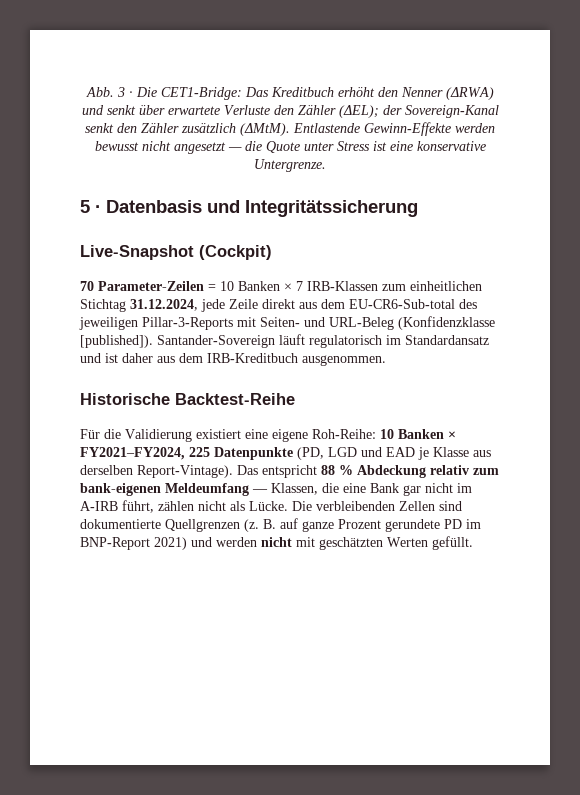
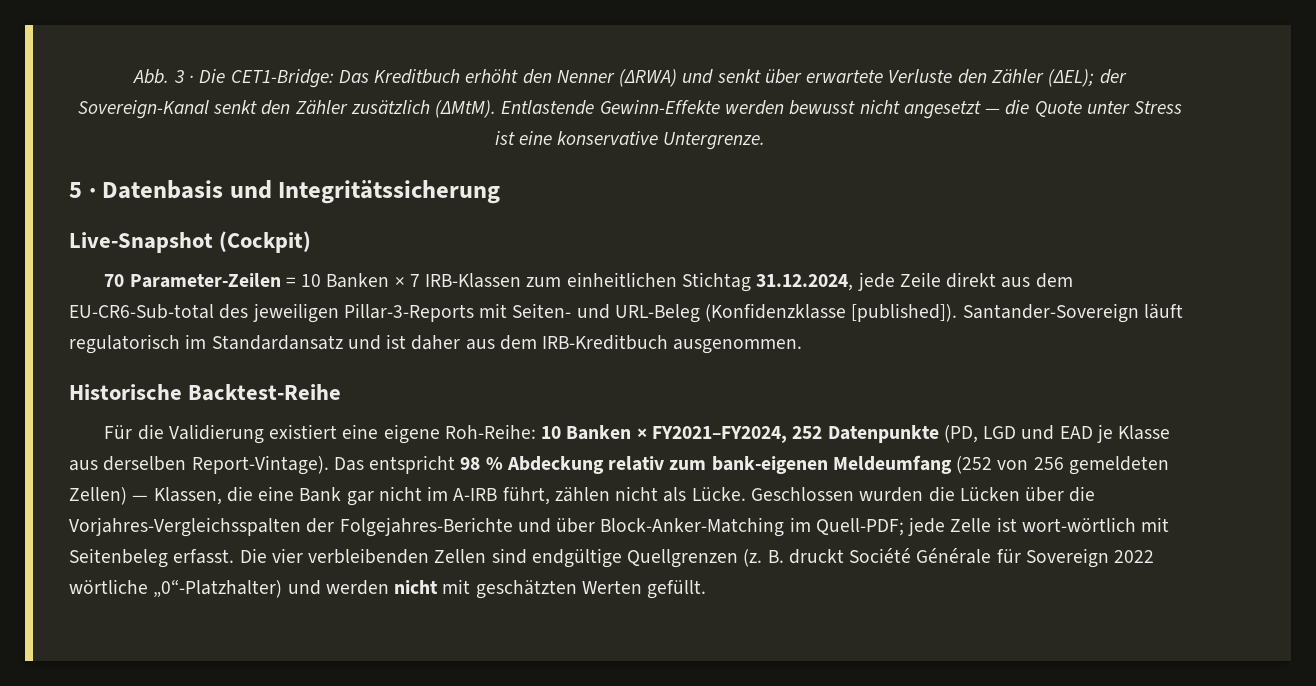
- Für die Validierung existiert eine eigene Roh-Reihe: 10 Banken × FY2021–FY2024, 225 Datenpunkte (PD, LGD und EAD je Klasse aus derselben Report-Vintage).
+ Für die Validierung existiert eine eigene Roh-Reihe: 10 Banken × FY2021–FY2024, 252 Datenpunkte (PD, LGD und EAD je Klasse aus derselben Report-Vintage).
- Das entspricht 88 % Abdeckung relativ zum bank-eigenen Meldeumfang — Klassen, die eine Bank gar nicht im A-IRB führt, zählen nicht als Lücke.
+ Das entspricht 98 % Abdeckung relativ zum bank-eigenen Meldeumfang (252 von 256 gemeldeten Zellen) — Klassen, die eine Bank gar nicht im A-IRB führt, zählen nicht als Lücke.
- Die verbleibenden Zellen sind dokumentierte Quellgrenzen (z.
+ Geschlossen wurden die Lücken über die Vorjahres-Vergleichsspalten der Folgejahres-Berichte und über Block-Anker-Matching im Quell-PDF; jede Zelle ist wort-wörtlich mit Seitenbeleg erfasst. Die vier verbleibenden Zellen sind endgültige Quellgrenzen (z.
- B. auf ganze Prozent gerundete PD im BNP-Report 2021) und werden nicht mit geschätzten Werten gefüllt.
+ B. druckt Société Générale für Sovereign 2022 wörtliche „0“-Platzhalter) und werden nicht mit geschätzten Werten gefüllt.

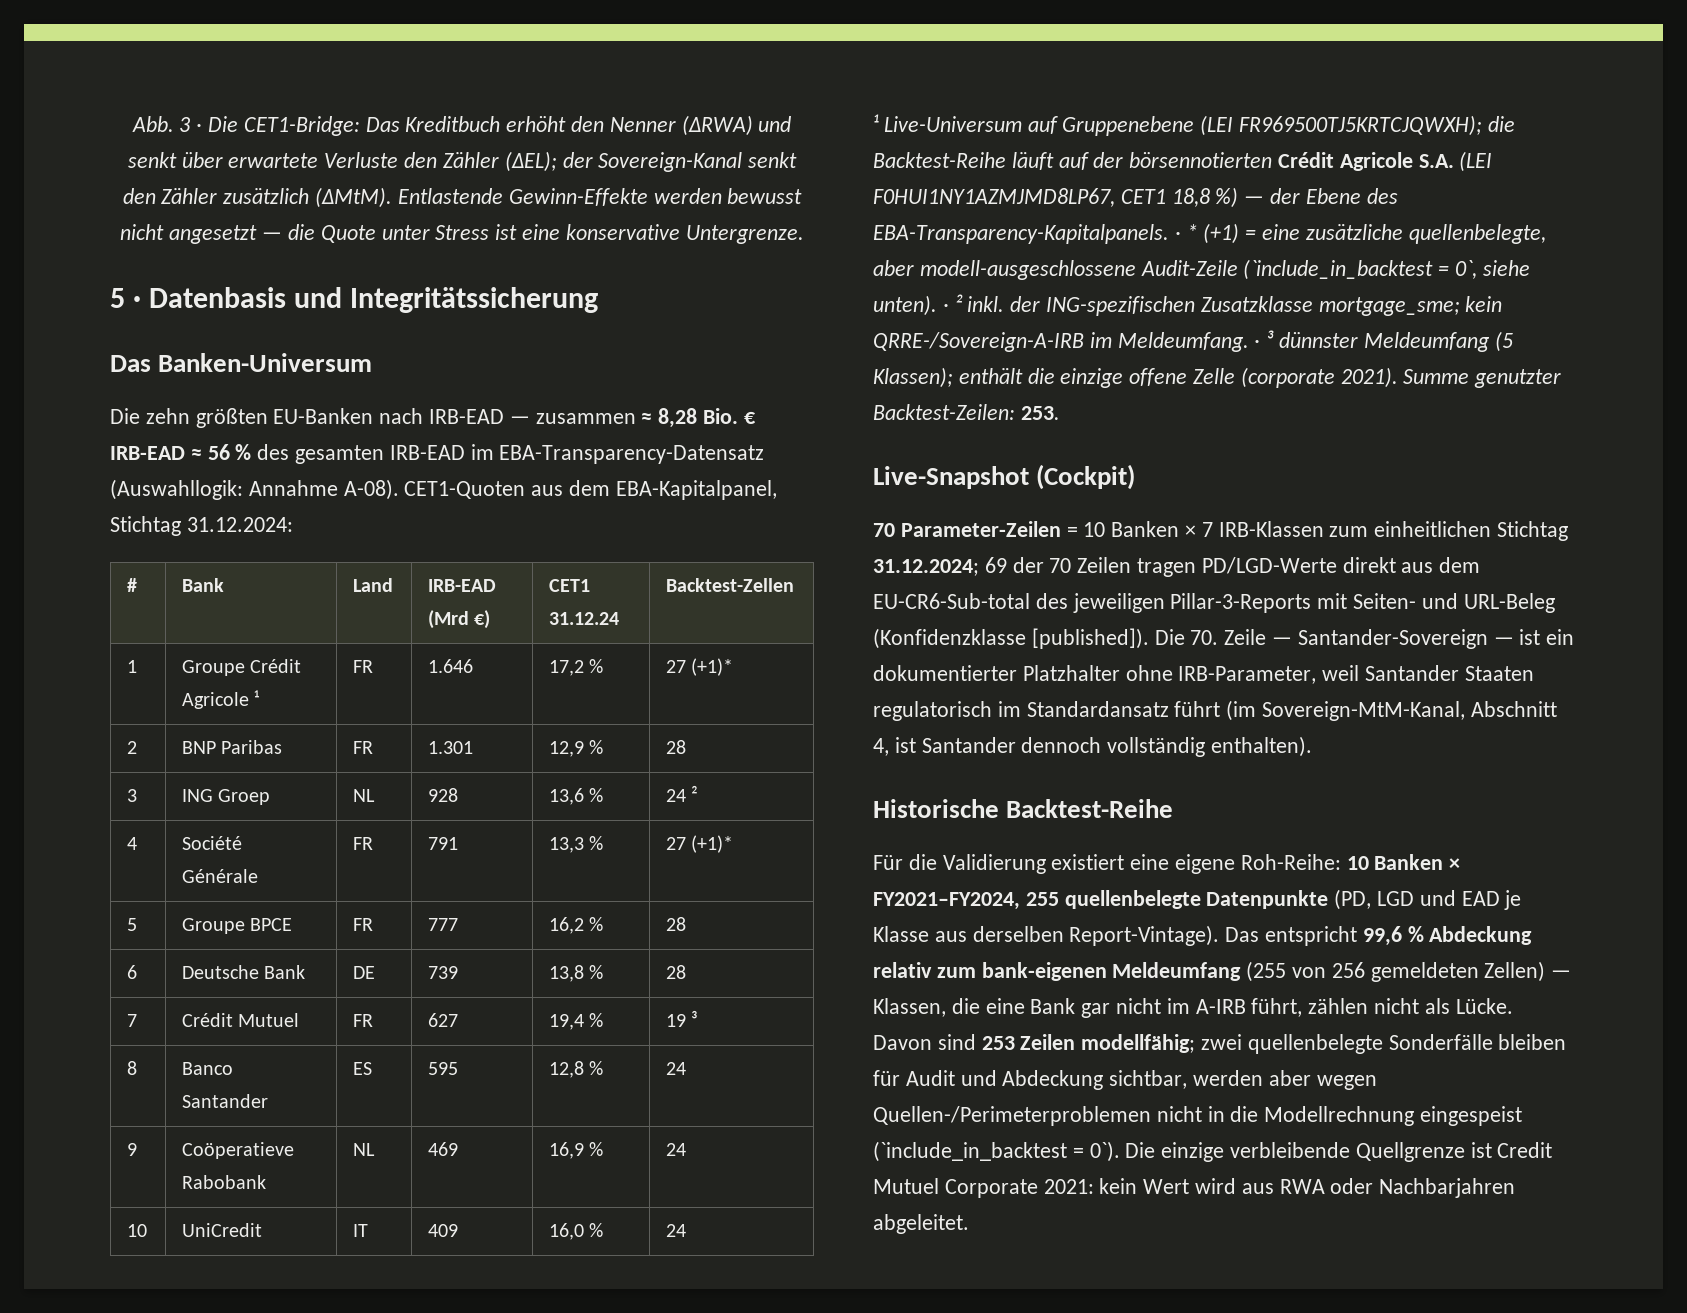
+ Das Banken-Universum
+ Die zehn größten EU-Banken nach IRB-EAD — zusammen ≈ 8,28 Bio. € IRB-EAD ≈ 56 % des gesamten IRB-EAD im EBA-Transparency-Datensatz (Auswahllogik: Annahme A-08). CET1-Quoten aus dem EBA-Kapitalpanel, Stichtag 31.12.2024:
+ # | Bank | Land | IRB-EAD (Mrd €) | CET1 31.12.24 | Backtest-Zellen
+ 1 | Groupe Crédit Agricole ¹ | FR | 1.646 | 17,2 % | 27 (+1)*
+ 2 | BNP Paribas | FR | 1.301 | 12,9 % | 28
+ 3 | ING Groep | NL | 928 | 13,6 % | 24 ²
+ 4 | Société Générale | FR | 791 | 13,3 % | 27 (+1)*
+ 5 | Groupe BPCE | FR | 777 | 16,2 % | 28
+ 6 | Deutsche Bank | DE | 739 | 13,8 % | 28
+ 7 | Crédit Mutuel | FR | 627 | 19,4 % | 19 ³
+ 8 | Banco Santander | ES | 595 | 12,8 % | 24
+ 9 | Coöperatieve Rabobank | NL | 469 | 16,9 % | 24
+ 10 | UniCredit | IT | 409 | 16,0 % | 24
+ ¹ Live-Universum auf Gruppenebene (LEI FR969500TJ5KRTCJQWXH); die Backtest-Reihe läuft auf der börsennotierten Crédit Agricole S.A. (LEI F0HUI1NY1AZMJMD8LP67, CET1 18,8 %) — der Ebene des EBA-Transparency-Kapitalpanels. · * (+1) = eine zusätzliche quellenbelegte, aber modell-ausgeschlossene Audit-Zeile (`include_in_backtest = 0`, siehe unten). · ² inkl. der ING-spezifischen Zusatzklasse mortgage_sme; kein QRRE-/Sovereign-A-IRB im Meldeumfang. · ³ dünnster Meldeumfang (5 Klassen); enthält die einzige offene Zelle (corporate 2021). Summe genutzter Backtest-Zeilen: 253.
- 70 Parameter-Zeilen = 10 Banken × 7 IRB-Klassen zum einheitlichen Stichtag 31.12.2024, jede Zeile direkt aus dem EU-CR6-Sub-total des jeweiligen Pillar-3-Reports mit Seiten- und URL-Beleg (Konfidenzklasse [published]).
+ 70 Parameter-Zeilen = 10 Banken × 7 IRB-Klassen zum einheitlichen Stichtag 31.12.2024; 69 der 70 Zeilen tragen PD/LGD-Werte direkt aus dem EU-CR6-Sub-total des jeweiligen Pillar-3-Reports mit Seiten- und URL-Beleg (Konfidenzklasse [published]).
- Santander-Sovereign läuft regulatorisch im Standardansatz und ist daher aus dem IRB-Kreditbuch ausgenommen.
+ Die 70. Zeile — Santander-Sovereign — ist ein dokumentierter Platzhalter ohne IRB-Parameter, weil Santander Staaten regulatorisch im Standardansatz führt (im Sovereign-MtM-Kanal, Abschnitt 4, ist Santander dennoch vollständig enthalten).
- Für die Validierung existiert eine eigene Roh-Reihe: 10 Banken × FY2021–FY2024, 252 Datenpunkte (PD, LGD und EAD je Klasse aus derselben Report-Vintage).
+ Für die Validierung existiert eine eigene Roh-Reihe: 10 Banken × FY2021–FY2024, 255 quellenbelegte Datenpunkte (PD, LGD und EAD je Klasse aus derselben Report-Vintage).
- Das entspricht 98 % Abdeckung relativ zum bank-eigenen Meldeumfang (252 von 256 gemeldeten Zellen) — Klassen, die eine Bank gar nicht im A-IRB führt, zählen nicht als Lücke.
+ Das entspricht 99,6 % Abdeckung relativ zum bank-eigenen Meldeumfang (255 von 256 gemeldeten Zellen) — Klassen, die eine Bank gar nicht im A-IRB führt, zählen nicht als Lücke.
- Geschlossen wurden die Lücken über die Vorjahres-Vergleichsspalten der Folgejahres-Berichte und über Block-Anker-Matching im Quell-PDF; jede Zelle ist wort-wörtlich mit Seitenbeleg erfasst. Die vier verbleibenden Zellen sind endgültige Quellgrenzen (z. B. druckt Société Générale für Sovereign 2022 wörtliche „0“-Platzhalter) und werden nicht mit geschätzten Werten gefüllt.
+ Davon sind 253 Zeilen modellfähig; zwei quellenbelegte Sonderfälle bleiben für Audit und Abdeckung sichtbar, werden aber wegen Quellen-/Perimeterproblemen nicht in die Modellrechnung eingespeist (`include_in_backtest = 0`). Die einzige verbleibende Quellgrenze ist Credit Mutuel Corporate 2021: kein Wert wird aus RWA oder Nachbarjahren abgeleitet.

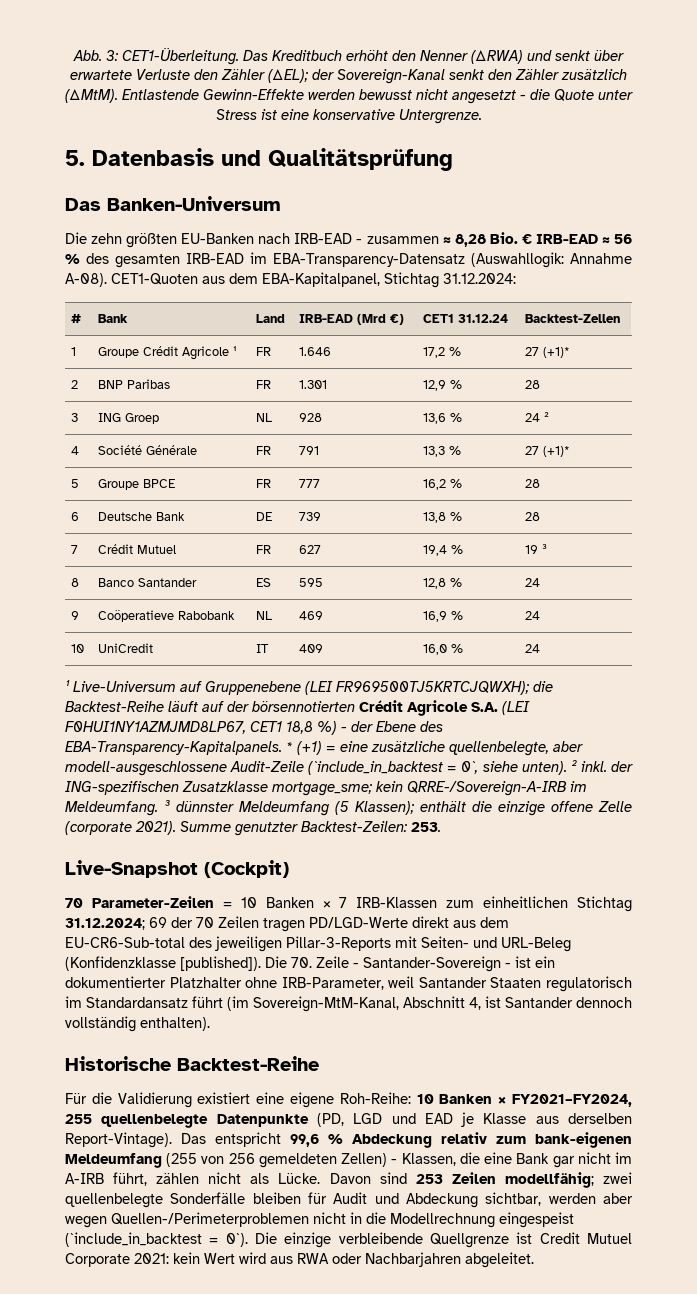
- Abb. 3 · Die CET1-Bridge: Das Kreditbuch erhöht den Nenner (ΔRWA) und senkt über erwartete Verluste den Zähler (ΔEL); der Sovereign-Kanal senkt den Zähler zusätzlich (ΔMtM).
+ Abb. 3: CET1-Überleitung. Das Kreditbuch erhöht den Nenner (ΔRWA) und senkt über erwartete Verluste den Zähler (ΔEL); der Sovereign-Kanal senkt den Zähler zusätzlich (ΔMtM).
- Entlastende Gewinn-Effekte werden bewusst nicht angesetzt — die Quote unter Stress ist eine konservative Untergrenze.
+ Entlastende Gewinn-Effekte werden bewusst nicht angesetzt - die Quote unter Stress ist eine konservative Untergrenze.
- 5 · Datenbasis und Integritätssicherung
+ 5. Datenbasis und Qualitätsprüfung
- Die zehn größten EU-Banken nach IRB-EAD — zusammen ≈ 8,28 Bio. € IRB-EAD ≈ 56 % des gesamten IRB-EAD im EBA-Transparency-Datensatz (Auswahllogik: Annahme A-08).
+ Die zehn größten EU-Banken nach IRB-EAD - zusammen ≈ 8,28 Bio. € IRB-EAD ≈ 56 % des gesamten IRB-EAD im EBA-Transparency-Datensatz (Auswahllogik: Annahme A-08).
- ¹ Live-Universum auf Gruppenebene (LEI FR969500TJ5KRTCJQWXH); die Backtest-Reihe läuft auf der börsennotierten Crédit Agricole S.A. (LEI F0HUI1NY1AZMJMD8LP67, CET1 18,8 %) — der Ebene des EBA-Transparency-Kapitalpanels.
+ ¹ Live-Universum auf Gruppenebene (LEI FR969500TJ5KRTCJQWXH); die Backtest-Reihe läuft auf der börsennotierten Crédit Agricole S.A. (LEI F0HUI1NY1AZMJMD8LP67, CET1 18,8 %) - der Ebene des EBA-Transparency-Kapitalpanels.
- · * (+1) = eine zusätzliche quellenbelegte, aber modell-ausgeschlossene Audit-Zeile (`include_in_backtest = 0`, siehe unten).
+ * (+1) = eine zusätzliche quellenbelegte, aber modell-ausgeschlossene Audit-Zeile (`include_in_backtest = 0`, siehe unten).
- · ² inkl. der ING-spezifischen Zusatzklasse mortgage_sme; kein QRRE-/Sovereign-A-IRB im Meldeumfang.
+ ² inkl. der ING-spezifischen Zusatzklasse mortgage_sme; kein QRRE-/Sovereign-A-IRB im Meldeumfang.
- · ³ dünnster Meldeumfang (5 Klassen); enthält die einzige offene Zelle (corporate 2021).
+ ³ dünnster Meldeumfang (5 Klassen); enthält die einzige offene Zelle (corporate 2021).
- Die 70. Zeile — Santander-Sovereign — ist ein dokumentierter Platzhalter ohne IRB-Parameter, weil Santander Staaten regulatorisch im Standardansatz führt (im Sovereign-MtM-Kanal, Abschnitt 4, ist Santander dennoch vollständig enthalten).
+ Die 70. Zeile - Santander-Sovereign - ist ein dokumentierter Platzhalter ohne IRB-Parameter, weil Santander Staaten regulatorisch im Standardansatz führt (im Sovereign-MtM-Kanal, Abschnitt 4, ist Santander dennoch vollständig enthalten).
- Das entspricht 99,6 % Abdeckung relativ zum bank-eigenen Meldeumfang (255 von 256 gemeldeten Zellen) — Klassen, die eine Bank gar nicht im A-IRB führt, zählen nicht als Lücke.
+ Das entspricht 99,6 % Abdeckung relativ zum bank-eigenen Meldeumfang (255 von 256 gemeldeten Zellen) - Klassen, die eine Bank gar nicht im A-IRB führt, zählen nicht als Lücke.

